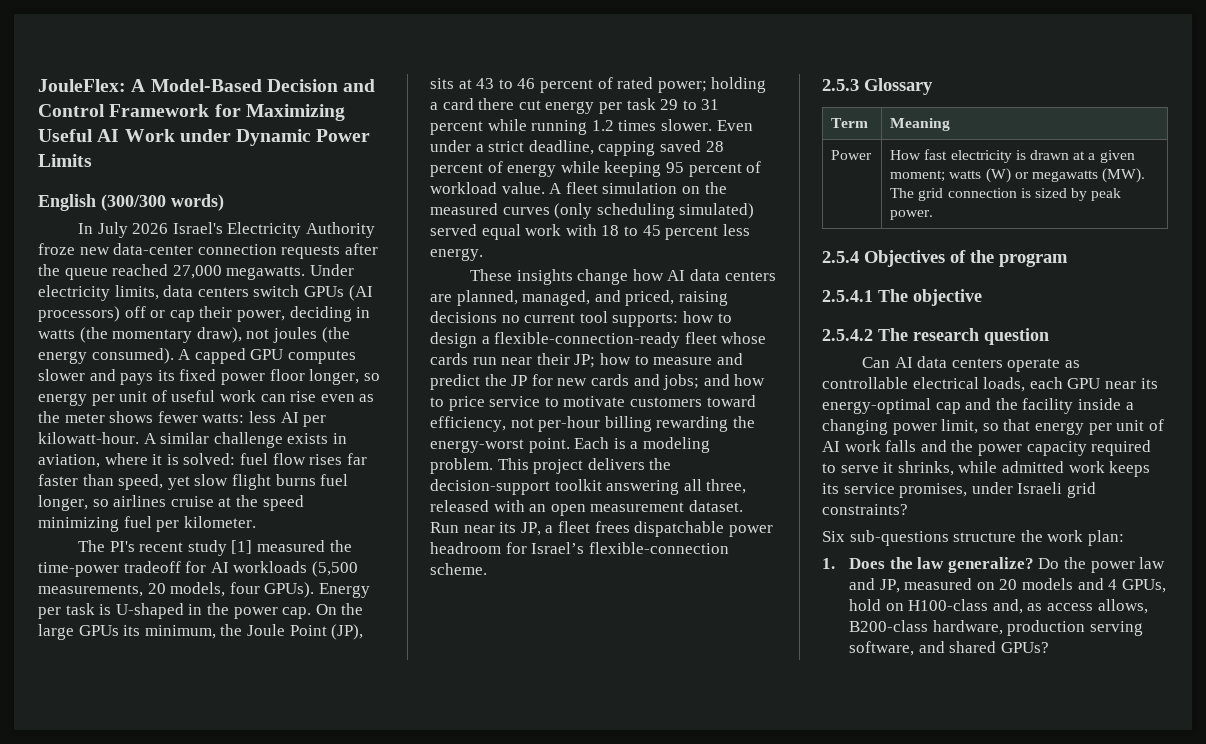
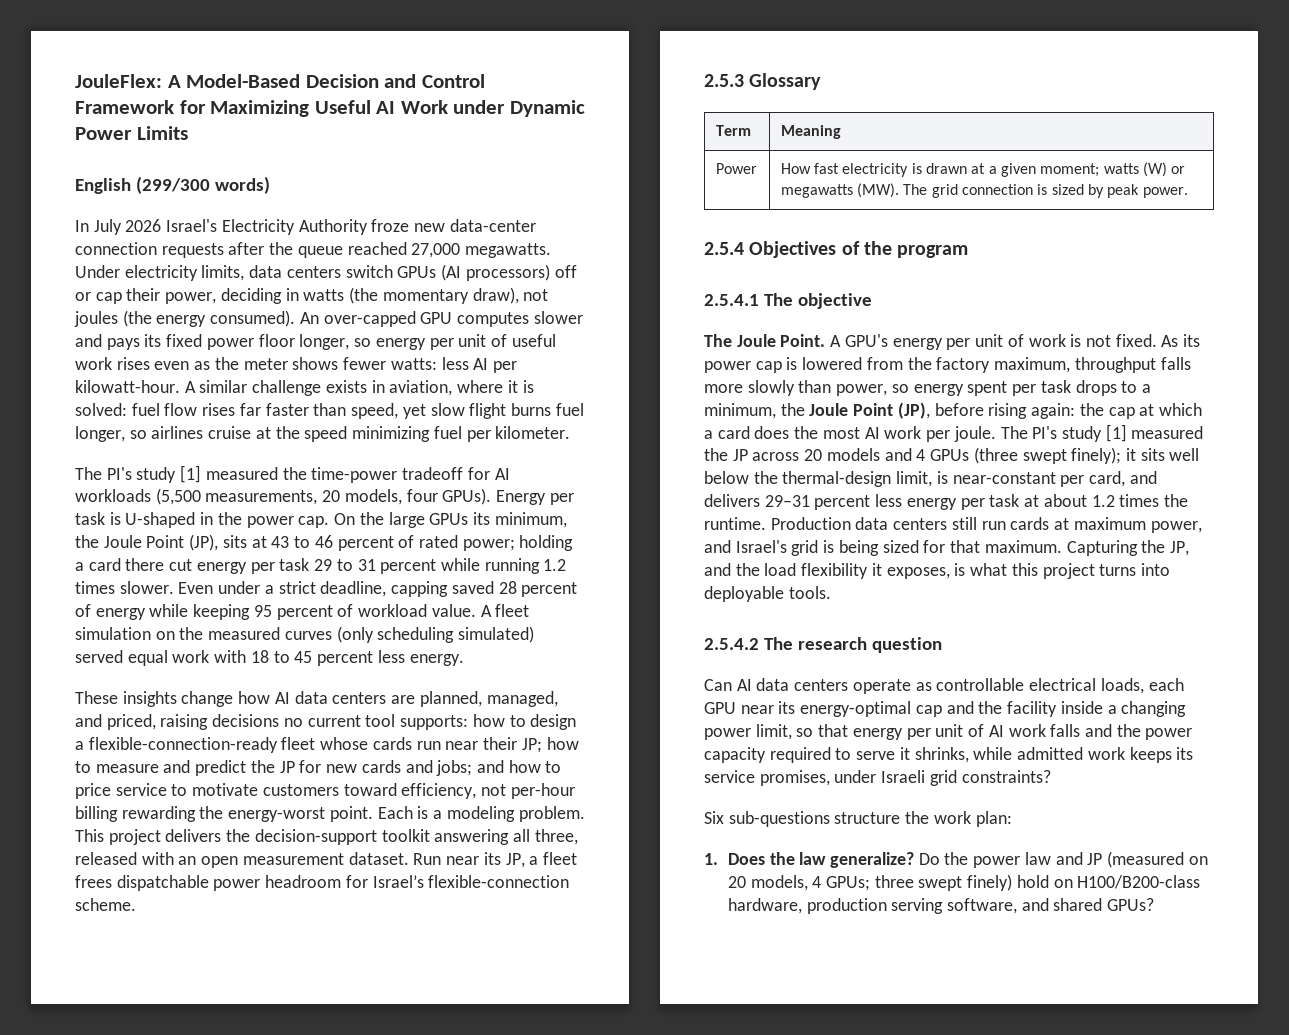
- English (300/300 words)
+ English (299/300 words)
- A capped GPU computes slower and pays its fixed power floor longer, so energy per unit of useful work can rise even as the meter shows fewer watts: less AI per kilowatt-hour.
+ An over-capped GPU computes slower and pays its fixed power floor longer, so energy per unit of useful work rises even as the meter shows fewer watts: less AI per kilowatt-hour.
- The PI's recent study [1] measured the time-power tradeoff for AI workloads (5,500 measurements, 20 models, four GPUs).
+ The PI's study [1] measured the time-power tradeoff for AI workloads (5,500 measurements, 20 models, four GPUs).
+ The Joule Point. A GPU's energy per unit of work is not fixed. As its power cap is lowered from the factory maximum, throughput falls more slowly than power, so energy spent per task drops to a minimum, the Joule Point (JP), before rising again: the cap at which a card does the most AI work per joule. The PI's study [1] measured the JP across 20 models and 4 GPUs (three swept finely); it sits well below the thermal-design limit, is near-constant per card, and delivers 29–31 percent less energy per task at about 1.2 times the runtime. Production data centers still run cards at maximum power, and Israel's grid is being sized for that maximum. Capturing the JP, and the load flexibility it exposes, is what this project turns into deployable tools.
- Do the power law and JP, measured on 20 models and 4 GPUs, hold on H100-class and, as access allows, B200-class hardware, production serving software, and shared GPUs?
+ Do the power law and JP (measured on 20 models, 4 GPUs; three swept finely) hold on H100/B200-class hardware, production serving software, and shared GPUs?

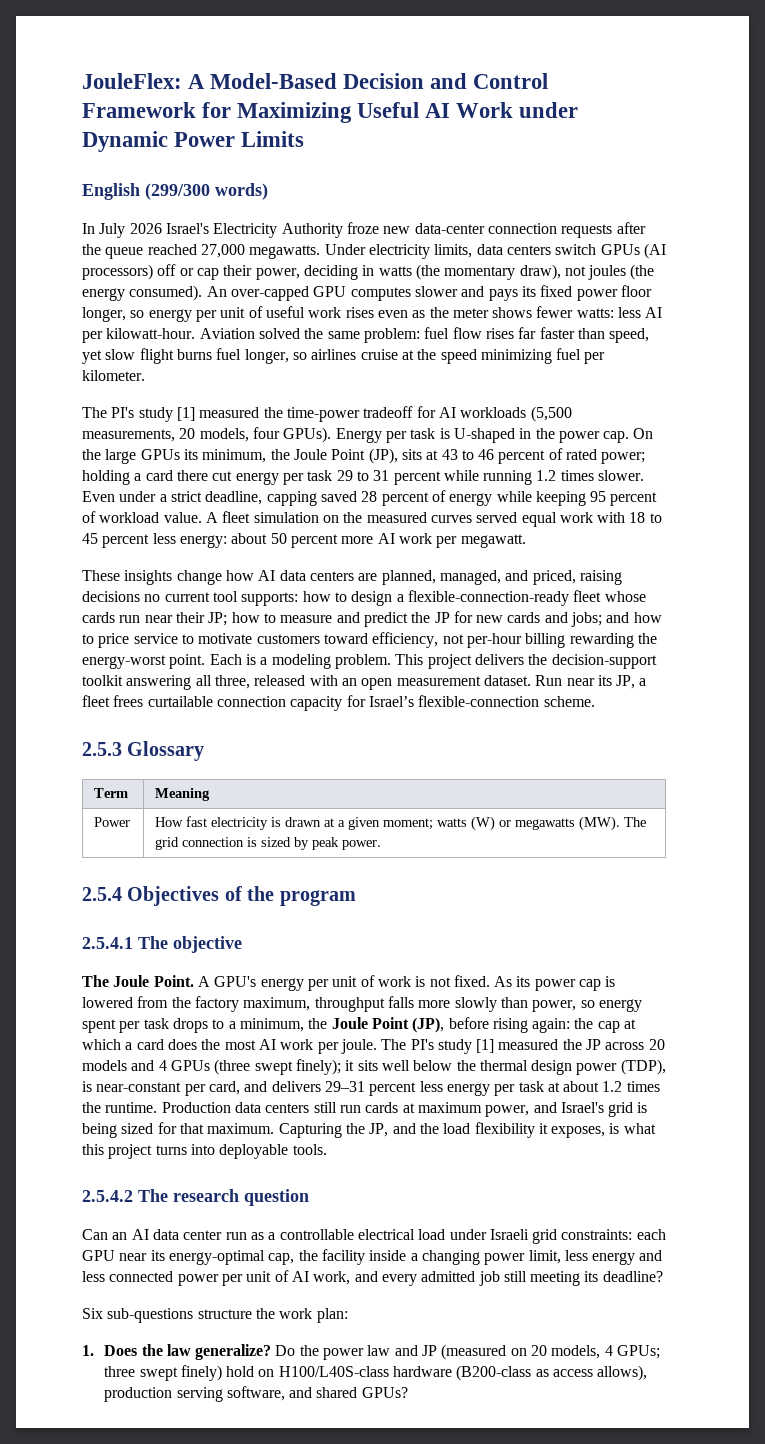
- A similar challenge exists in aviation, where it is solved: fuel flow rises far faster than speed, yet slow flight burns fuel longer, so airlines cruise at the speed minimizing fuel per kilometer.
+ Aviation solved the same problem: fuel flow rises far faster than speed, yet slow flight burns fuel longer, so airlines cruise at the speed minimizing fuel per kilometer.
- A fleet simulation on the measured curves (only scheduling simulated) served equal work with 18 to 45 percent less energy.
+ A fleet simulation on the measured curves served equal work with 18 to 45 percent less energy: about 50 percent more AI work per megawatt.
- Run near its JP, a fleet frees dispatchable power headroom for Israel’s flexible-connection scheme.
+ Run near its JP, a fleet frees curtailable connection capacity for Israel’s flexible-connection scheme.
- The PI's study [1] measured the JP across 20 models and 4 GPUs (three swept finely); it sits well below the thermal-design limit, is near-constant per card, and delivers 29–31 percent less energy per task at about 1.2 times the runtime.
+ The PI's study [1] measured the JP across 20 models and 4 GPUs (three swept finely); it sits well below the thermal design power (TDP), is near-constant per card, and delivers 29–31 percent less energy per task at about 1.2 times the runtime.
- Can AI data centers operate as controllable electrical loads, each GPU near its energy-optimal cap and the facility inside a changing power limit, so that energy per unit of AI work falls and the power capacity required to serve it shrinks, while admitted work keeps its service promises, under Israeli grid constraints?
+ Can an AI data center run as a controllable electrical load under Israeli grid constraints: each GPU near its energy-optimal cap, the facility inside a changing power limit, less energy and less connected power per unit of AI work, and every admitted job still meeting its deadline?
- Do the power law and JP (measured on 20 models, 4 GPUs; three swept finely) hold on H100/B200-class hardware, production serving software, and shared GPUs?
+ Do the power law and JP (measured on 20 models, 4 GPUs; three swept finely) hold on H100/L40S-class hardware (B200-class as access allows), production serving software, and shared GPUs?

